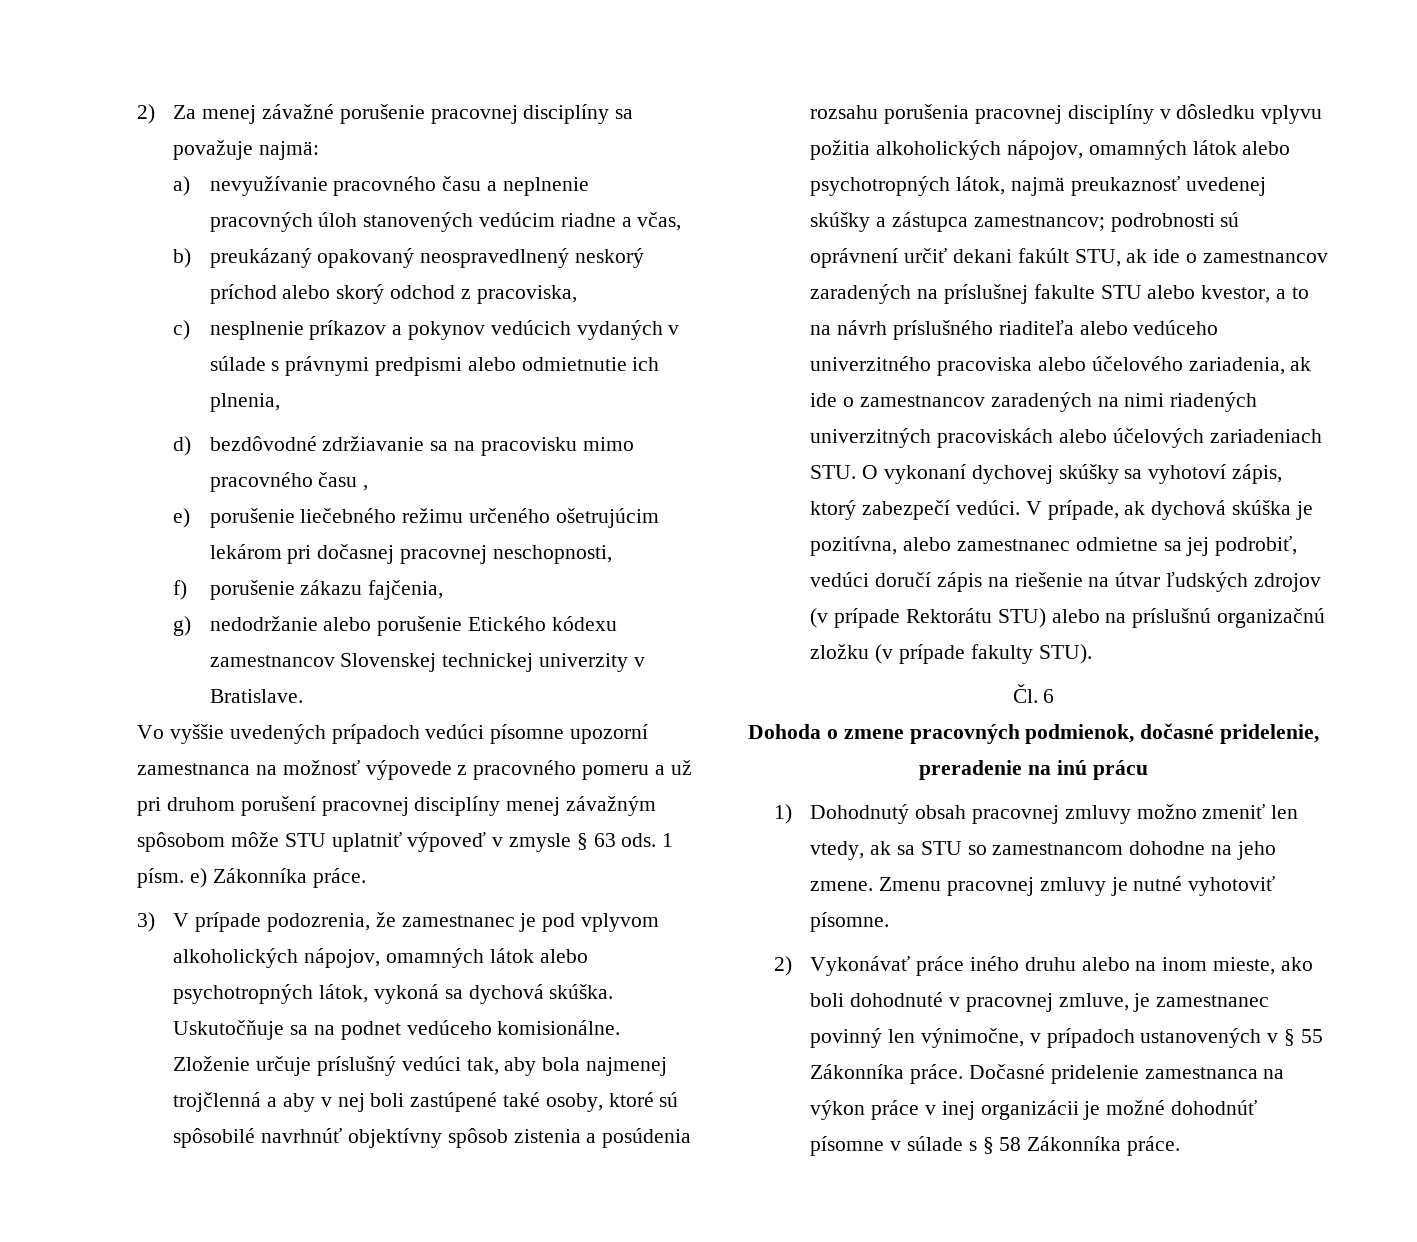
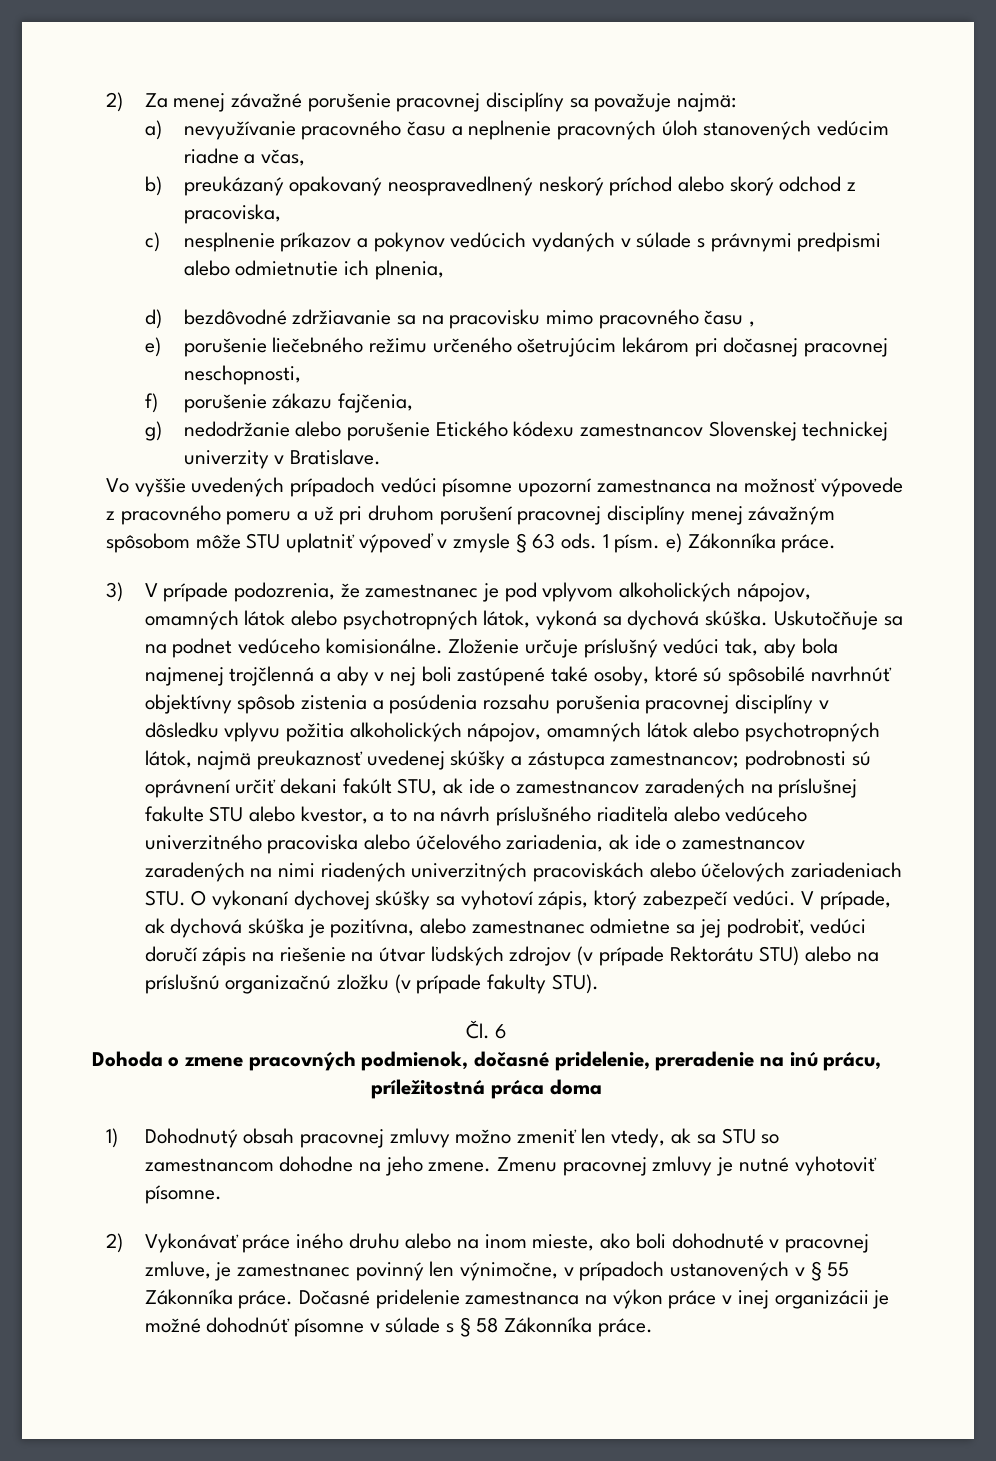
- Dohoda o zmene pracovných podmienok, dočasné pridelenie, preradenie na inú prácu
+ Dohoda o zmene pracovných podmienok, dočasné pridelenie, preradenie na inú prácu, príležitostná práca doma

